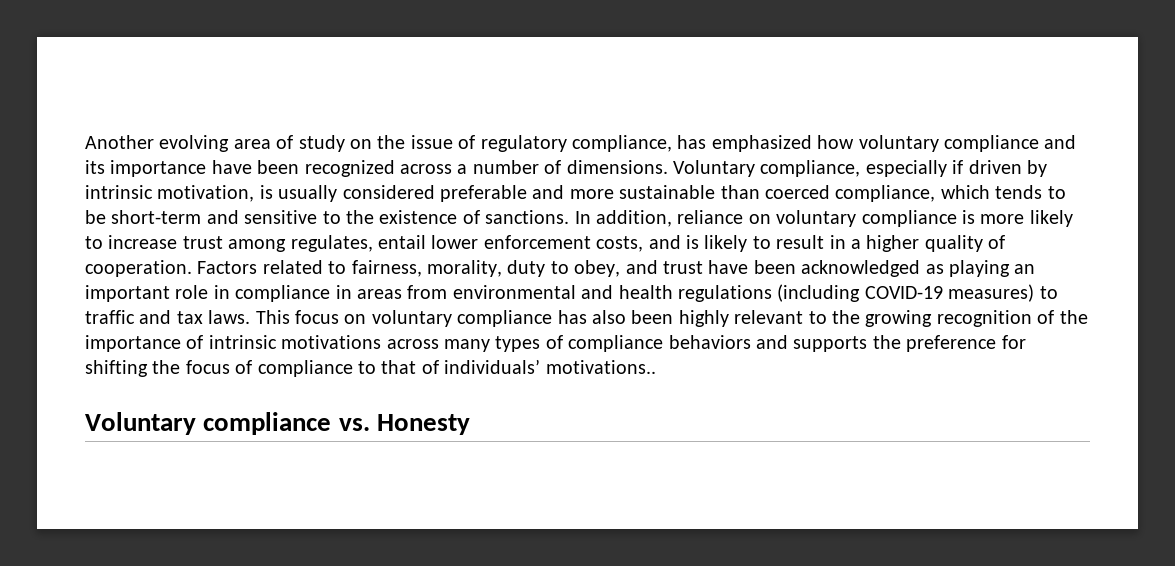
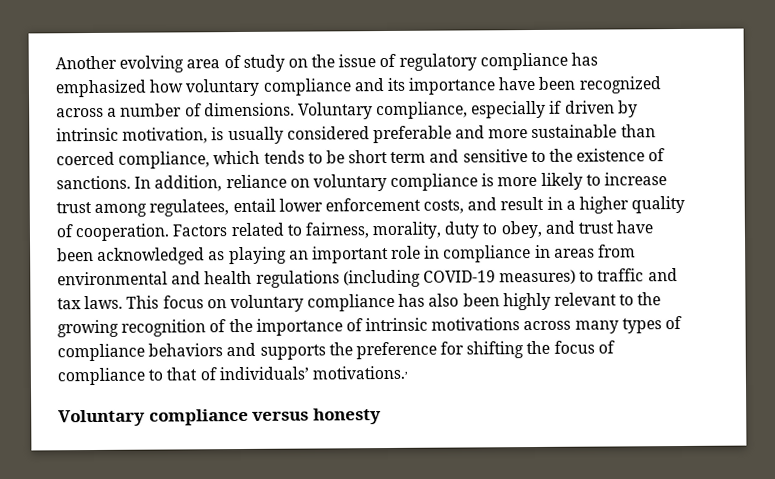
- Another evolving area of study on the issue of regulatory compliance, has emphasized how voluntary compliance and its importance have been recognized across a number of dimensions.
+ Another evolving area of study on the issue of regulatory compliance has emphasized how voluntary compliance and its importance have been recognized across a number of dimensions.
- Voluntary compliance, especially if driven by intrinsic motivation, is usually considered preferable and more sustainable than coerced compliance, which tends to be short-term and sensitive to the existence of sanctions.
+ Voluntary compliance, especially if driven by intrinsic motivation, is usually considered preferable and more sustainable than coerced compliance, which tends to be short term and sensitive to the existence of sanctions.
- In addition, reliance on voluntary compliance is more likely to increase trust among regulates, entail lower enforcement costs, and is likely to result in a higher quality of cooperation.
+ In addition, reliance on voluntary compliance is more likely to increase trust among regulatees, entail lower enforcement costs, and result in a higher quality of cooperation.
- This focus on voluntary compliance has also been highly relevant to the growing recognition of the importance of intrinsic motivations across many types of compliance behaviors and supports the preference for shifting the focus of compliance to that of individuals’ motivations..
+ This focus on voluntary compliance has also been highly relevant to the growing recognition of the importance of intrinsic motivations across many types of compliance behaviors and supports the preference for shifting the focus of compliance to that of individuals’ motivations.,
- Voluntary compliance vs. Honesty
+ Voluntary compliance versus honesty

